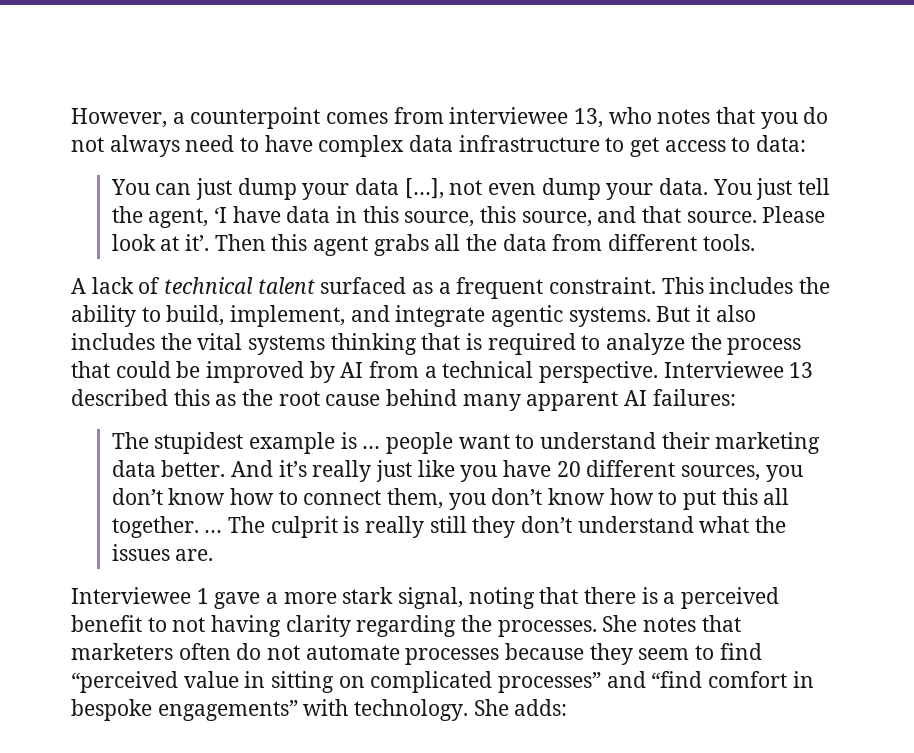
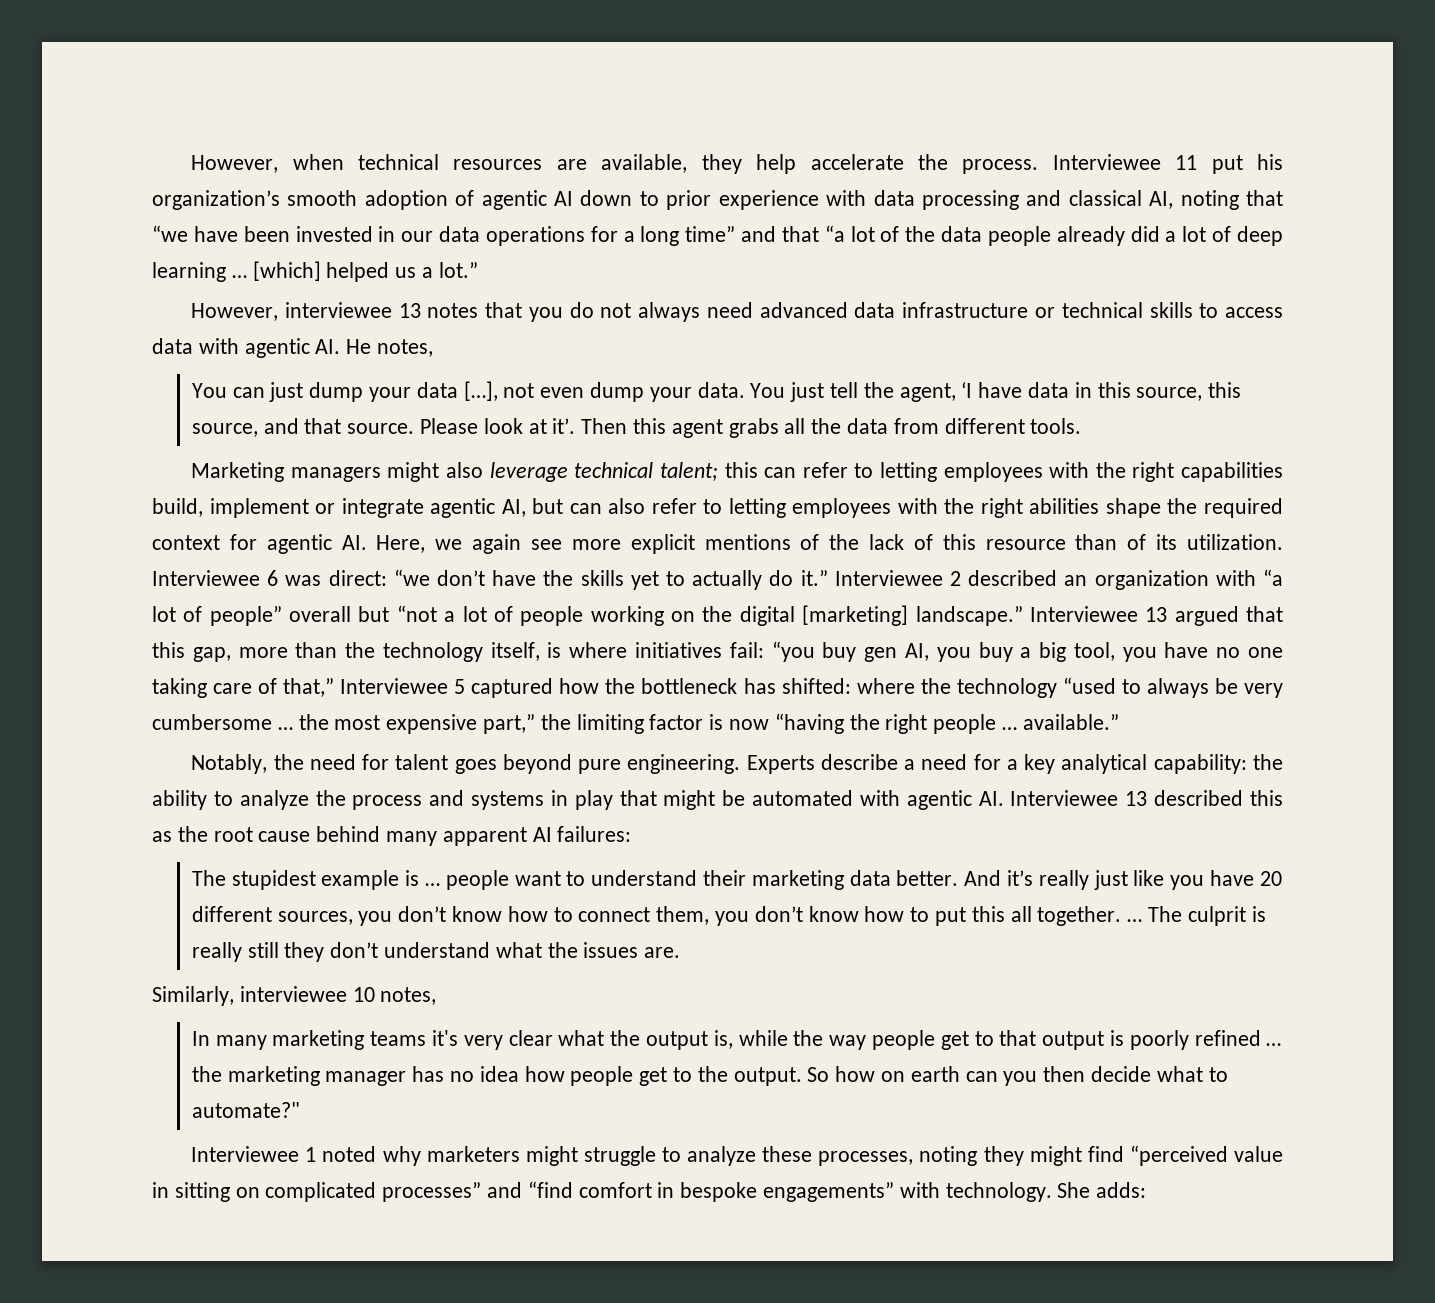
- However, a counterpoint comes from interviewee 13, who notes that you do not always need to have complex data infrastructure to get access to data:
+ However, when technical resources are available, they help accelerate the process. Interviewee 11 put his organization’s smooth adoption of agentic AI down to prior experience with data processing and classical AI, noting that “we have been invested in our data operations for a long time” and that “a lot of the data people already did a lot of deep learning … [which] helped us a lot.”
+ However, interviewee 13 notes that you do not always need advanced data infrastructure or technical skills to access data with agentic AI. He notes,
- A lack of technical talent surfaced as a frequent constraint. This includes the ability to build, implement, and integrate agentic systems. But it also includes the vital systems thinking that is required to analyze the process that could be improved by AI from a technical perspective. Interviewee 13 described this as the root cause behind many apparent AI failures:
+ Marketing managers might also leverage technical talent; this can refer to letting employees with the right capabilities build, implement or integrate agentic AI, but can also refer to letting employees with the right abilities shape the required context for agentic AI. Here, we again see more explicit mentions of the lack of this resource than of its utilization. Interviewee 6 was direct: “we don’t have the skills yet to actually do it.” Interviewee 2 described an organization with “a lot of people” overall but “not a lot of people working on the digital [marketing] landscape.” Interviewee 13 argued that this gap, more than the technology itself, is where initiatives fail: “you buy gen AI, you buy a big tool, you have no one taking care of that,” Interviewee 5 captured how the bottleneck has shifted: where the technology “used to always be very cumbersome … the most expensive part,” the limiting factor is now “having the right people … available.”
+ Notably, the need for talent goes beyond pure engineering. Experts describe a need for a key analytical capability: the ability to analyze the process and systems in play that might be automated with agentic AI. Interviewee 13 described this as the root cause behind many apparent AI failures:
- Interviewee 1 gave a more stark signal, noting that there is a perceived benefit to not having clarity regarding the processes. She notes that marketers often do not automate processes because they seem to find “perceived value in sitting on complicated processes” and “find comfort in bespoke engagements” with technology.
+ Similarly, interviewee 10 notes,
+ In many marketing teams it's very clear what the output is, while the way people get to that output is poorly refined … the marketing manager has no idea how people get to the output. So how on earth can you then decide what to automate?"
+ Interviewee 1 noted why marketers might struggle to analyze these processes, noting they might find “perceived value in sitting on complicated processes” and “find comfort in bespoke engagements” with technology.

